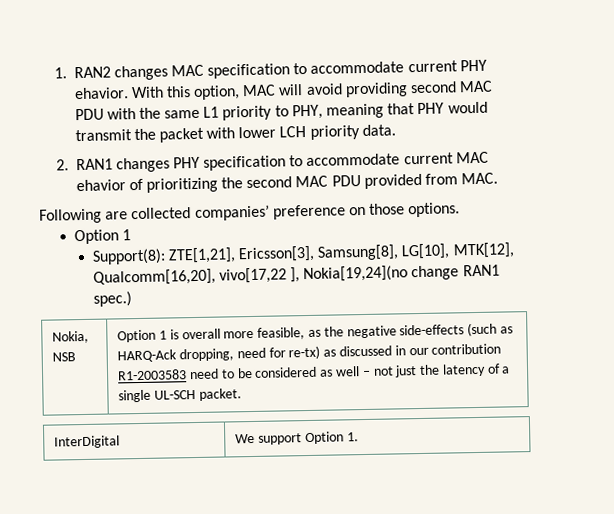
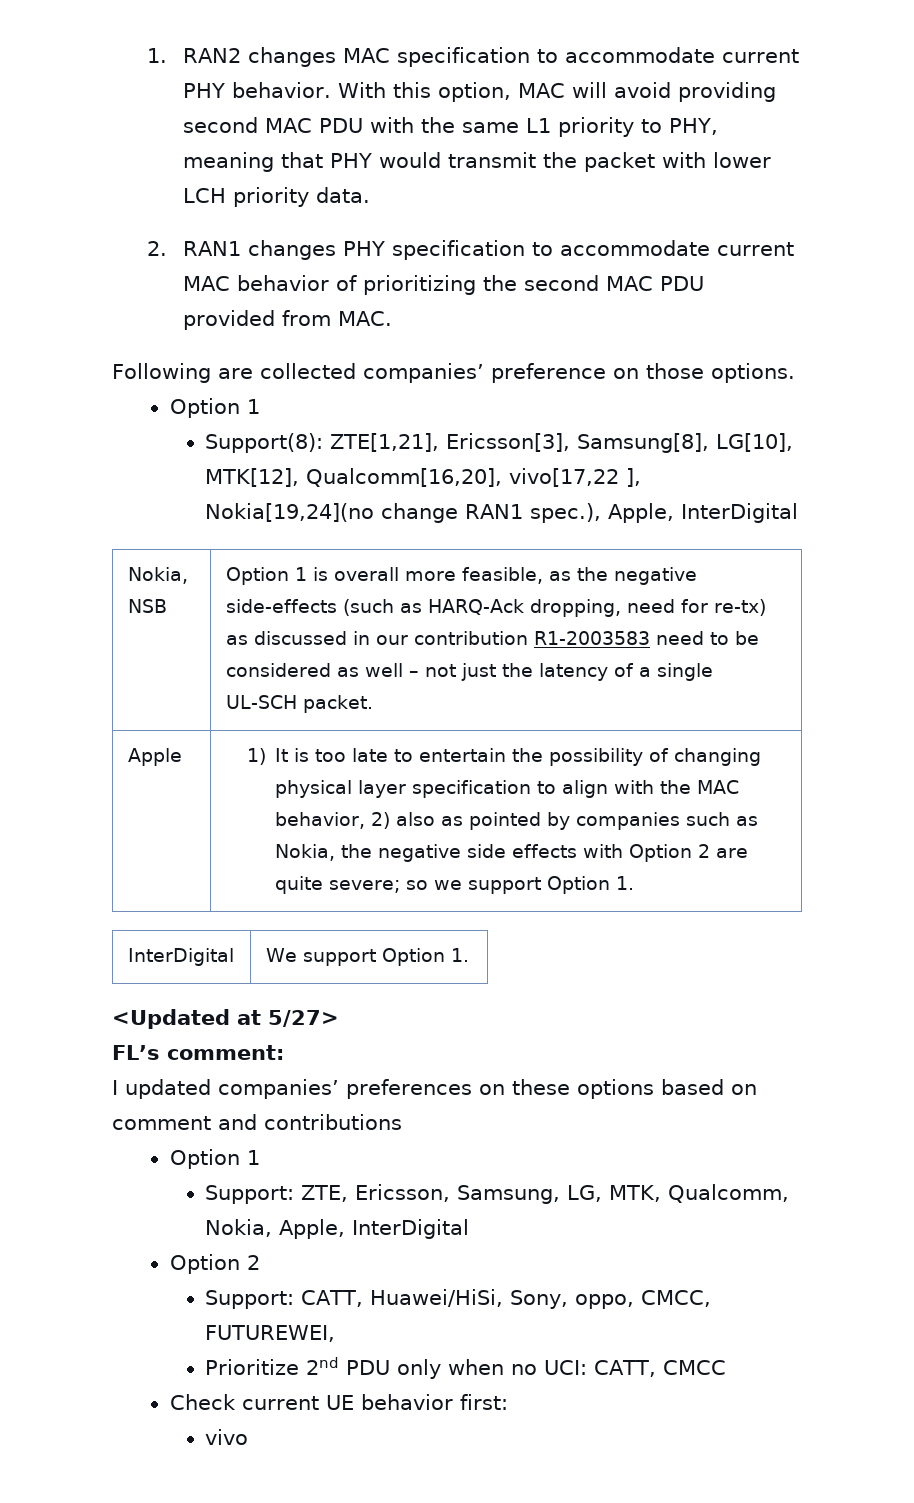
- 1. RAN2 changes MAC specification to accommodate current PHY ehavior.
+ 1. RAN2 changes MAC specification to accommodate current PHY behavior.
- 2. RAN1 changes PHY specification to accommodate current MAC ehavior of prioritizing the second MAC PDU provided from MAC.
+ 2. RAN1 changes PHY specification to accommodate current MAC behavior of prioritizing the second MAC PDU provided from MAC.
- Support(8): ZTE[1,21], Ericsson[3], Samsung[8], LG[10], MTK[12], Qualcomm[16,20], vivo[17,22 ], Nokia[19,24](no change RAN1 spec.)
+ Support(8): ZTE[1,21], Ericsson[3], Samsung[8], LG[10], MTK[12], Qualcomm[16,20], vivo[17,22 ], Nokia[19,24](no change RAN1 spec.), Apple, InterDigital
+ Apple | 1) It is too late to entertain the possibility of changing physical layer specification to align with the MAC behavior, 2) also as pointed by companies such as Nokia, the negative side effects with Option 2 are quite severe; so we support Option 1.
+ <Updated at 5/27>
+ FL’s comment:
+ I updated companies’ preferences on these options based on comment and contributions
+ Option 1
+ Support: ZTE, Ericsson, Samsung, LG, MTK, Qualcomm, Nokia, Apple, InterDigital
+ Option 2
+ Support: CATT, Huawei/HiSi, Sony, oppo, CMCC, FUTUREWEI,
+ Prioritize 2nd PDU only when no UCI: CATT, CMCC
+ Check current UE behavior first:
+ vivo

